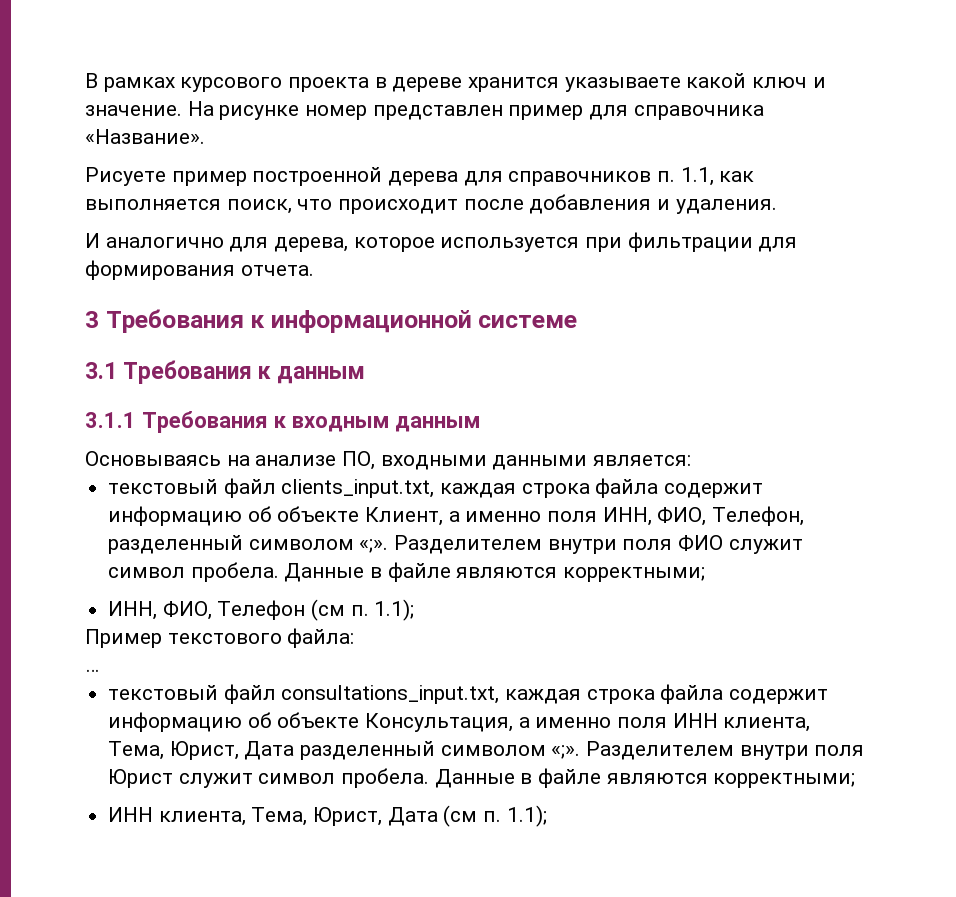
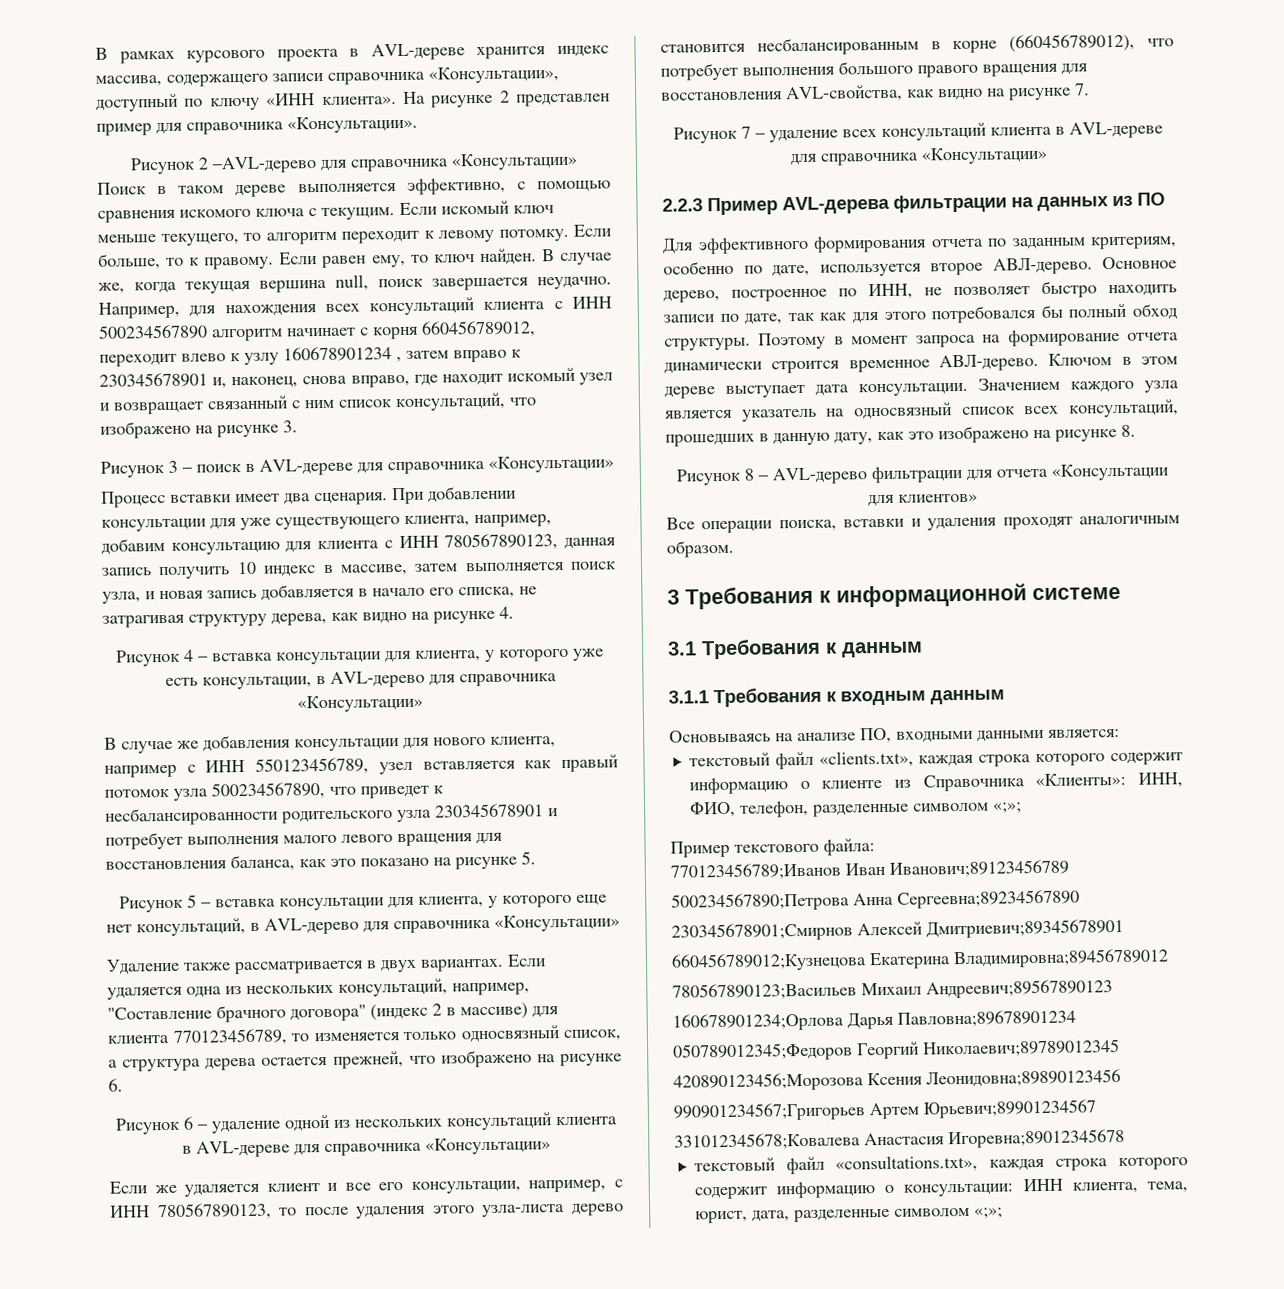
- В рамках курсового проекта в дереве хранится указываете какой ключ и значение.
+ В рамках курсового проекта в AVL-дереве хранится индекс массива, содержащего записи справочника «Консультации», доступный по ключу «ИНН клиента».
- На рисунке номер представлен пример для справочника «Название».
- Рисуете пример построенной дерева для справочников п. 1.1, как выполняется поиск, что происходит после добавления и удаления.
- И аналогично для дерева, которое используется при фильтрации для формирования отчета.
+ На рисунке 2 представлен пример для справочника «Консультации».
+ Рисунок 2 –AVL-дерево для справочника «Консультации»
+ Поиск в таком дереве выполняется эффективно, с помощью сравнения искомого ключа с текущим. Если искомый ключ меньше текущего, то алгоритм переходит к левому потомку. Если больше, то к правому. Если равен ему, то ключ найден. В случае же, когда текущая вершина null, поиск завершается неудачно. Например, для нахождения всех консультаций клиента с ИНН 500234567890 алгоритм начинает с корня 660456789012, переходит влево к узлу 160678901234 , затем вправо к 230345678901 и, наконец, снова вправо, где находит искомый узел и возвращает связанный с ним список консультаций, что изображено на рисунке 3.
+ Рисунок 3 – поиск в AVL-дереве для справочника «Консультации»
+ Процесс вставки имеет два сценария. При добавлении консультации для уже существующего клиента, например, добавим консультацию для клиента с ИНН 780567890123, данная запись получить 10 индекс в массиве, затем выполняется поиск узла, и новая запись добавляется в начало его списка, не затрагивая структуру дерева, как видно на рисунке 4.
+ Рисунок 4 – вставка консультации для клиента, у которого уже есть консультации, в AVL-дерево для справочника «Консультации»
+ В случае же добавления консультации для нового клиента, например с ИНН 550123456789, узел вставляется как правый потомок узла 500234567890, что приведет к несбалансированности родительского узла 230345678901 и потребует выполнения малого левого вращения для восстановления баланса, как это показано на рисунке 5.
+ Рисунок 5 – вставка консультации для клиента, у которого еще нет консультаций, в AVL-дерево для справочника «Консультации»
+ Удаление также рассматривается в двух вариантах. Если удаляется одна из нескольких консультаций, например, "Составление брачного договора" (индекс 2 в массиве) для клиента 770123456789, то изменяется только односвязный список, а структура дерева остается прежней, что изображено на рисунке 6.
+ Рисунок 6 – удаление одной из нескольких консультаций клиента в AVL-дереве для справочника «Консультации»
+ Если же удаляется клиент и все его консультации, например, с ИНН 780567890123, то после удаления этого узла-листа дерево становится несбалансированным в корне (660456789012), что потребует выполнения большого правого вращения для восстановления AVL-свойства, как видно на рисунке 7.
+ Рисунок 7 – удаление всех консультаций клиента в AVL-дереве для справочника «Консультации»
+ 2.2.3 Пример AVL-дерева фильтрации на данных из ПО
+ Для эффективного формирования отчета по заданным критериям, особенно по дате, используется второе АВЛ-дерево. Основное дерево, построенное по ИНН, не позволяет быстро находить записи по дате, так как для этого потребовался бы полный обход структуры. Поэтому в момент запроса на формирование отчета динамически строится временное АВЛ-дерево. Ключом в этом дереве выступает дата консультации. Значением каждого узла является указатель на односвязный список всех консультаций, прошедших в данную дату, как это изображено на рисунке 8.
+ Рисунок 8 – AVL-дерево фильтрации для отчета «Консультации для клиентов»
+ Все операции поиска, вставки и удаления проходят аналогичным образом.
- текстовый файл clients_input.txt, каждая строка файла содержит информацию об объекте Клиент, а именно поля ИНН, ФИО, Телефон, разделенный символом «;». Разделителем внутри поля ФИО служит символ пробела. Данные в файле являются корректными;
- ИНН, ФИО, Телефон (см п. 1.1);
+ текстовый файл «clients.txt», каждая строка которого содержит информацию о клиенте из Справочника «Клиенты»: ИНН, ФИО, телефон, разделенные символом «;»;
  Пример текстового файла:
- …
- текстовый файл consultations_input.txt, каждая строка файла содержит информацию об объекте Консультация, а именно поля ИНН клиента, Тема, Юрист, Дата разделенный символом «;». Разделителем внутри поля Юрист служит символ пробела. Данные в файле являются корректными;
- ИНН клиента, Тема, Юрист, Дата (см п. 1.1);
+ 770123456789;Иванов Иван Иванович;89123456789
+ 500234567890;Петрова Анна Сергеевна;89234567890
+ 230345678901;Смирнов Алексей Дмитриевич;89345678901
+ 660456789012;Кузнецова Екатерина Владимировна;89456789012
+ 780567890123;Васильев Михаил Андреевич;89567890123
+ 160678901234;Орлова Дарья Павловна;89678901234
+ 050789012345;Федоров Георгий Николаевич;89789012345
+ 420890123456;Морозова Ксения Леонидовна;89890123456
+ 990901234567;Григорьев Артем Юрьевич;89901234567
+ 331012345678;Ковалева Анастасия Игоревна;89012345678
+ текстовый файл «consultations.txt», каждая строка которого содержит информацию о консультации: ИНН клиента, тема, юрист, дата, разделенные символом «;»;

